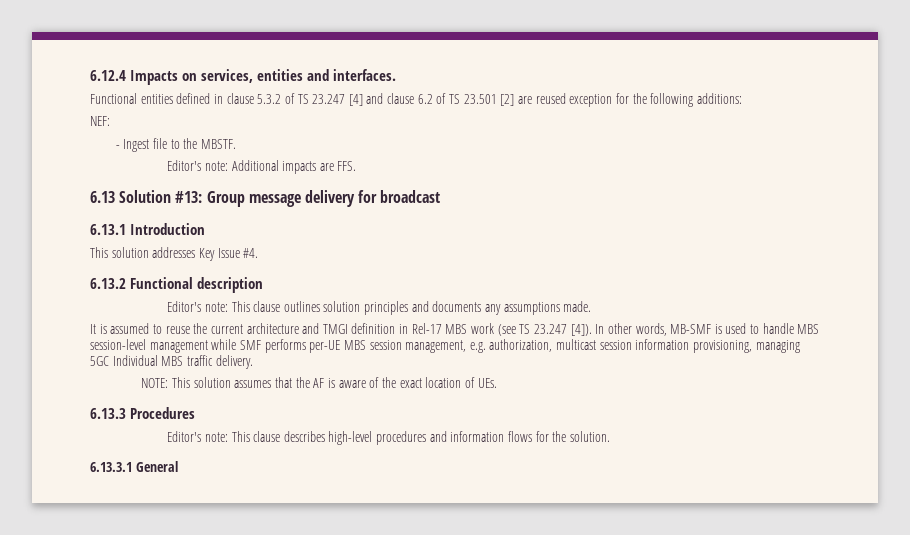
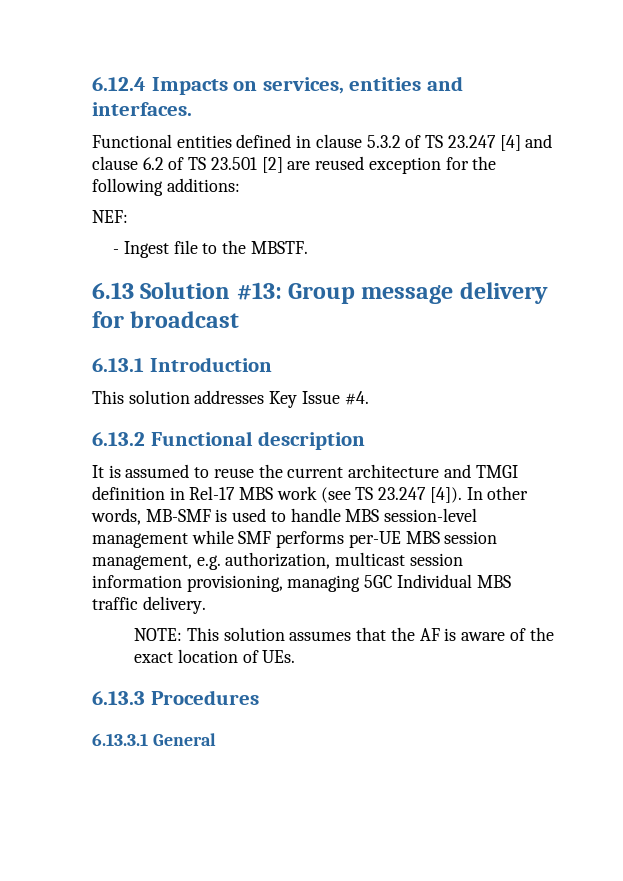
- Editor's note: Additional impacts are FFS.
- Editor's note: This clause outlines solution principles and documents any assumptions made.
- Editor's note: This clause describes high-level procedures and information flows for the solution.

